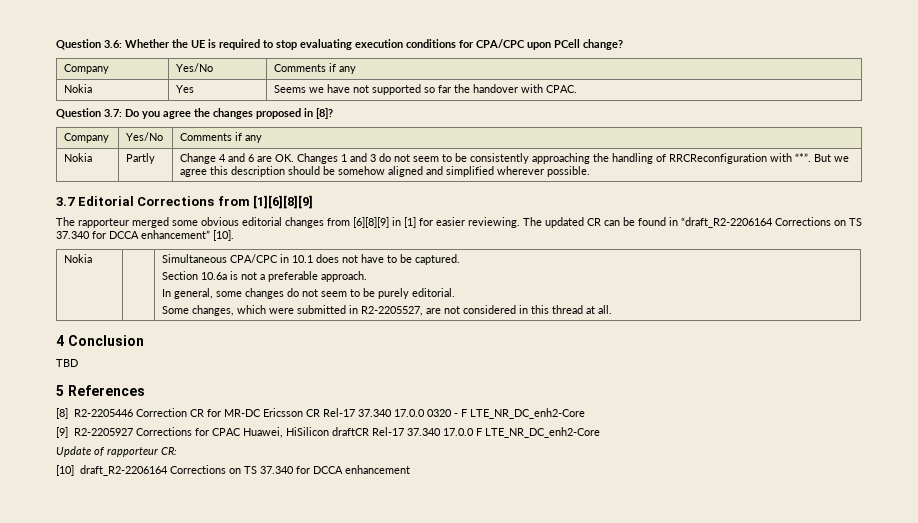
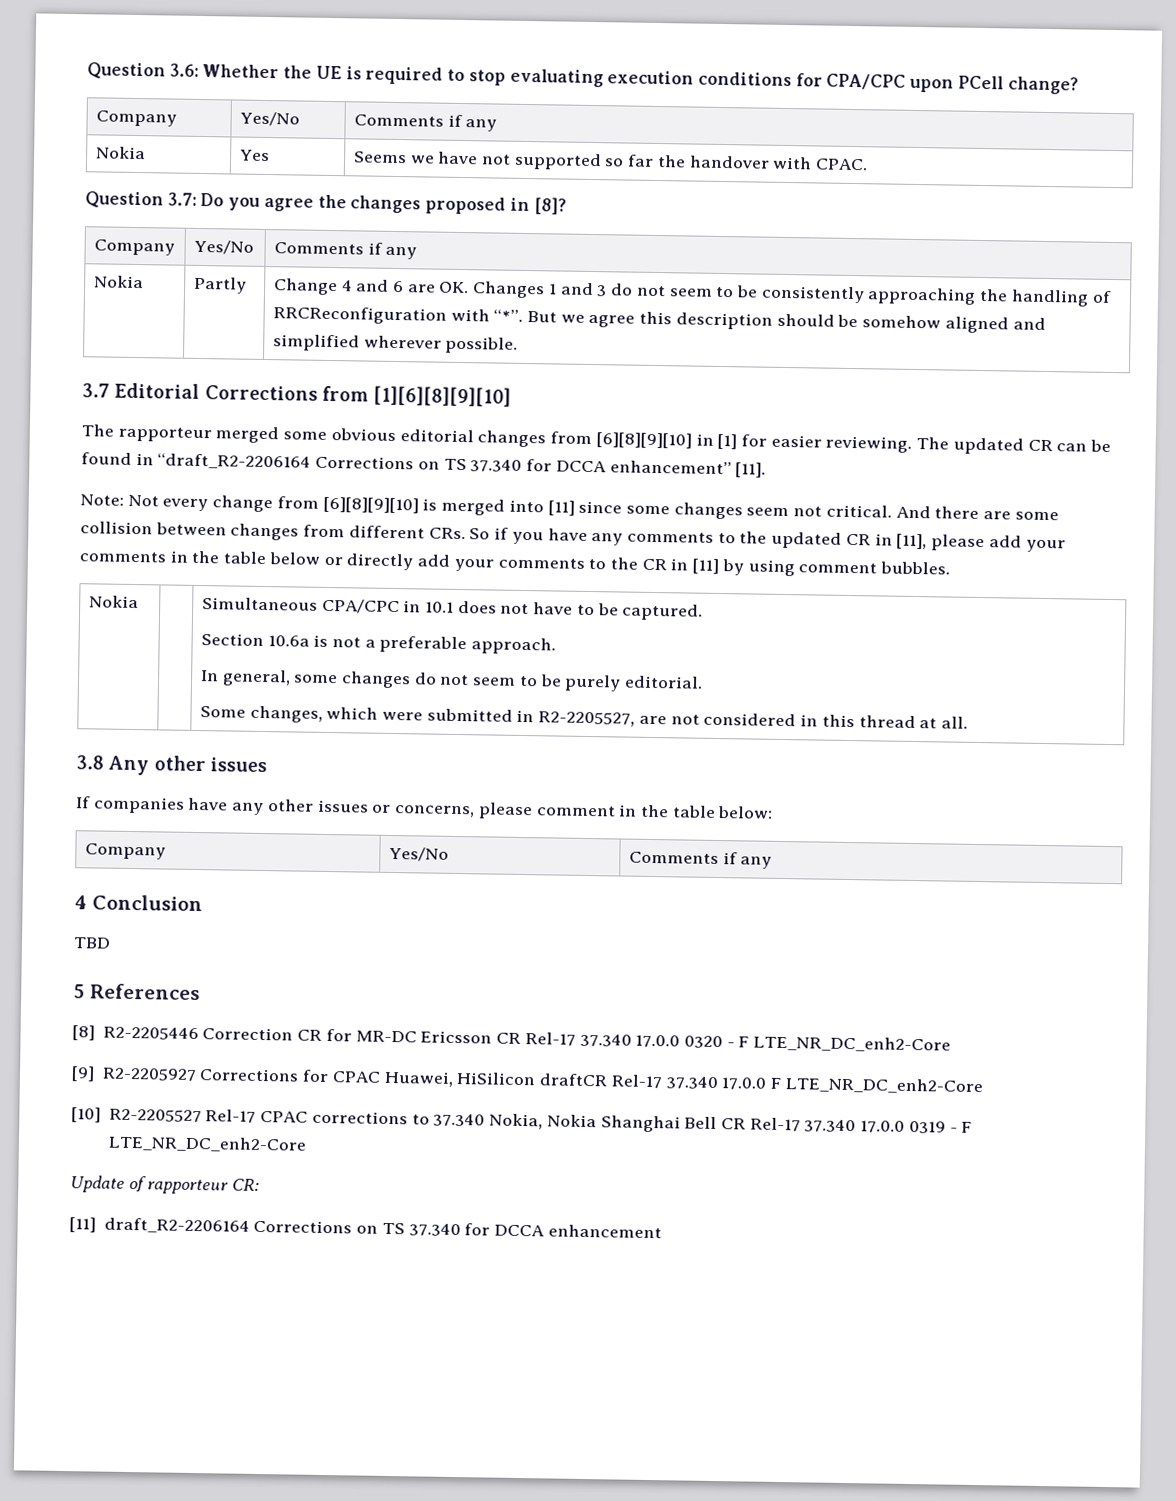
- 3.7 Editorial Corrections from [1][6][8][9]
+ 3.7 Editorial Corrections from [1][6][8][9][10]
- The rapporteur merged some obvious editorial changes from [6][8][9] in [1] for easier reviewing.
+ The rapporteur merged some obvious editorial changes from [6][8][9][10] in [1] for easier reviewing.
- The updated CR can be found in “draft_R2-2206164 Corrections on TS 37.340 for DCCA enhancement” [10].
+ The updated CR can be found in “draft_R2-2206164 Corrections on TS 37.340 for DCCA enhancement” [11].
+ Note: Not every change from [6][8][9][10] is merged into [11] since some changes seem not critical. And there are some collision between changes from different CRs. So if you have any comments to the updated CR in [11], please add your comments in the table below or directly add your comments to the CR in [11] by using comment bubbles.
+ 3.8 Any other issues
+ If companies have any other issues or concerns, please comment in the table below:
+ Company | Yes/No | Comments if any
+ [10] R2-2205527 Rel-17 CPAC corrections to 37.340 Nokia, Nokia Shanghai Bell CR Rel-17 37.340 17.0.0 0319 - F LTE_NR_DC_enh2-Core
- [10] draft_R2-2206164 Corrections on TS 37.340 for DCCA enhancement
+ [11] draft_R2-2206164 Corrections on TS 37.340 for DCCA enhancement

